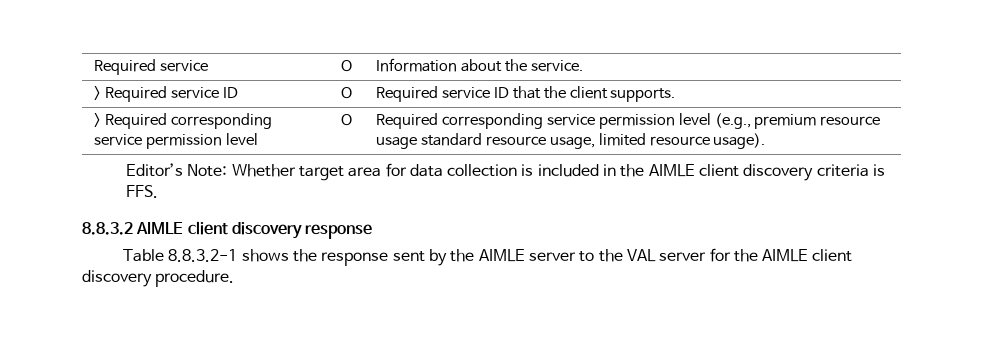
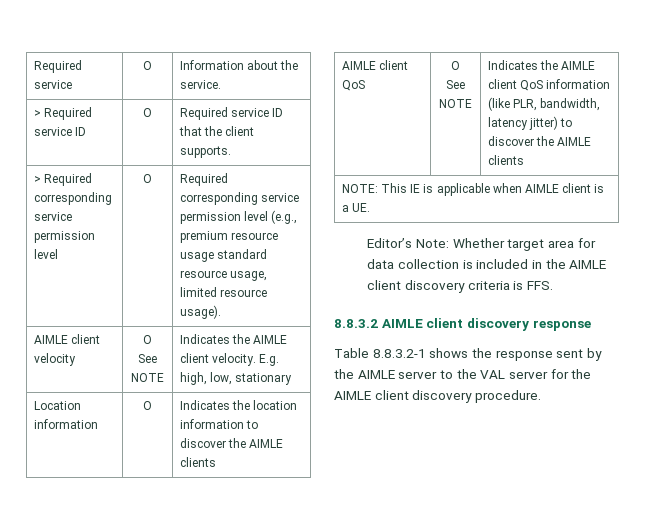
+ AIMLE client velocity | O
+ See NOTE | Indicates the AIMLE client velocity. E.g. high, low, stationary
+ Location information | O | Indicates the location information to discover the AIMLE clients
+ AIMLE client QoS | O
+ See NOTE | Indicates the AIMLE client QoS information (like PLR, bandwidth, latency jitter) to discover the AIMLE clients
+ NOTE: This IE is applicable when AIMLE client is a UE.

